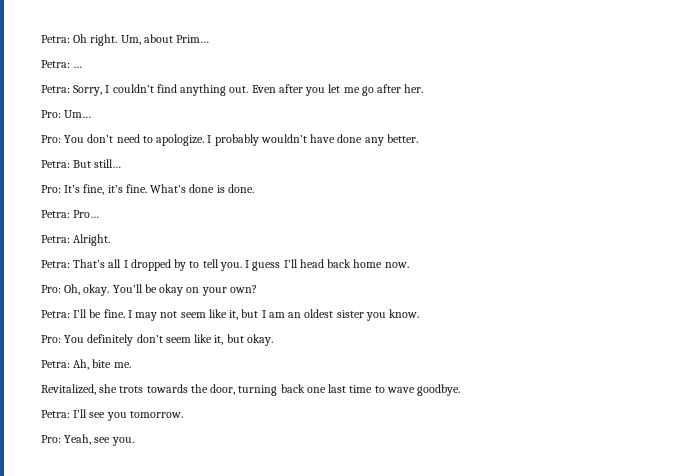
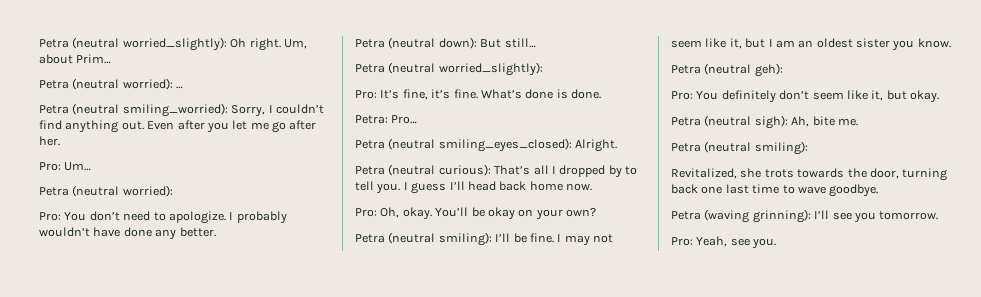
- Petra: Oh right.
+ Petra (neutral worried_slightly): Oh right.
- Petra: …
- Petra: Sorry, I couldn’t find anything out.
+ Petra (neutral worried): …
+ Petra (neutral smiling_worried): Sorry, I couldn’t find anything out.
  Pro: Um…
+ Petra (neutral worried):
- Petra: But still…
+ Petra (neutral down): But still…
+ Petra (neutral worried_slightly):
- Petra: Alright.
- Petra: That’s all I dropped by to tell you.
+ Petra (neutral smiling_eyes_closed): Alright.
+ Petra (neutral curious): That’s all I dropped by to tell you.
- Petra: I’ll be fine.
+ Petra (neutral smiling): I’ll be fine.
+ Petra (neutral geh):
- Petra: Ah, bite me.
+ Petra (neutral sigh): Ah, bite me.
+ Petra (neutral smiling):
- Petra: I’ll see you tomorrow.
+ Petra (waving grinning): I’ll see you tomorrow.

